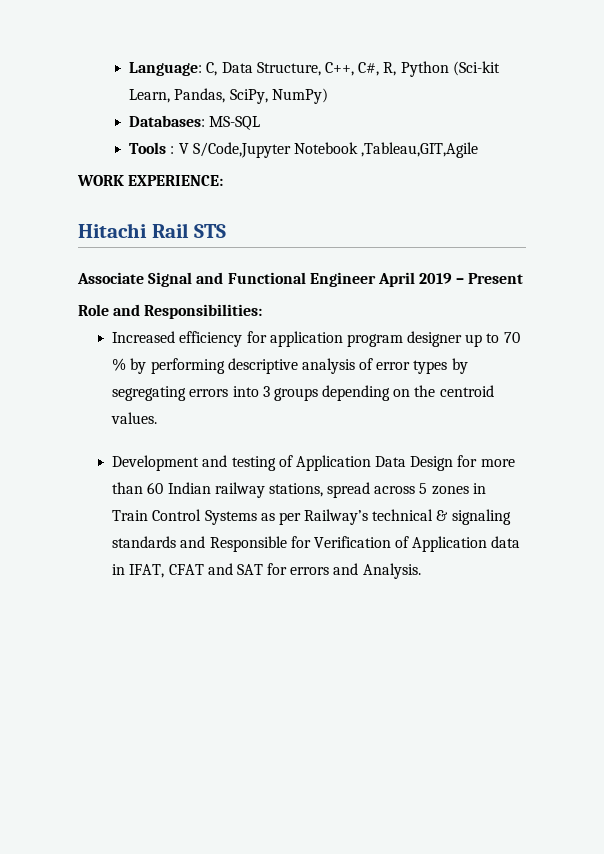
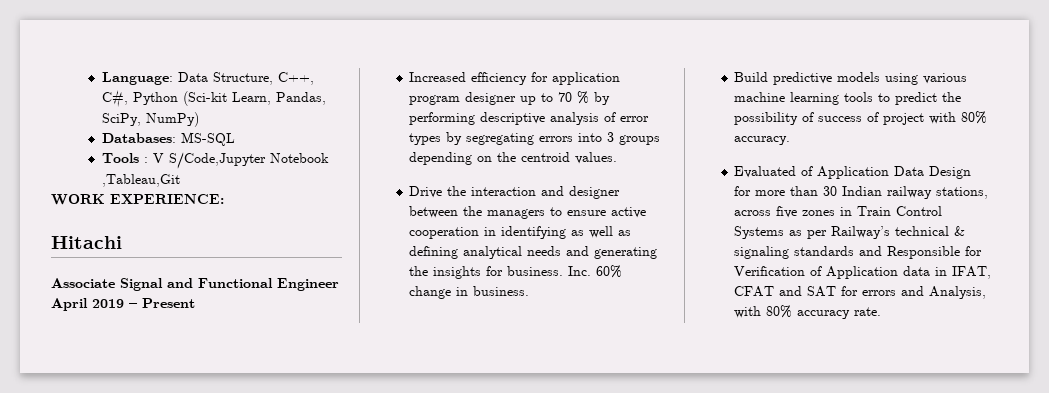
- Language: C, Data Structure, C++, C#, R, Python (Sci-kit Learn, Pandas, SciPy, NumPy)
+ Language: Data Structure, C++, C#, Python (Sci-kit Learn, Pandas, SciPy, NumPy)
- Tools : V S/Code,Jupyter Notebook ,Tableau,GIT,Agile
+ Tools : V S/Code,Jupyter Notebook ,Tableau,Git
- Hitachi Rail STS
+ Hitachi
- Role and Responsibilities:
- Development and testing of Application Data Design for more than 60 Indian railway stations, spread across 5 zones in Train Control Systems as per Railway’s technical & signaling standards and Responsible for Verification of Application data in IFAT, CFAT and SAT for errors and Analysis.
+ Drive the interaction and designer between the managers to ensure active cooperation in identifying as well as defining analytical needs and generating the insights for business. Inc. 60% change in business.
+ Build predictive models using various machine learning tools to predict the possibility of success of project with 80% accuracy.
+ Evaluated of Application Data Design for more than 30 Indian railway stations, across five zones in Train Control Systems as per Railway’s technical & signaling standards and Responsible for Verification of Application data in IFAT, CFAT and SAT for errors and Analysis, with 80% accuracy rate.

